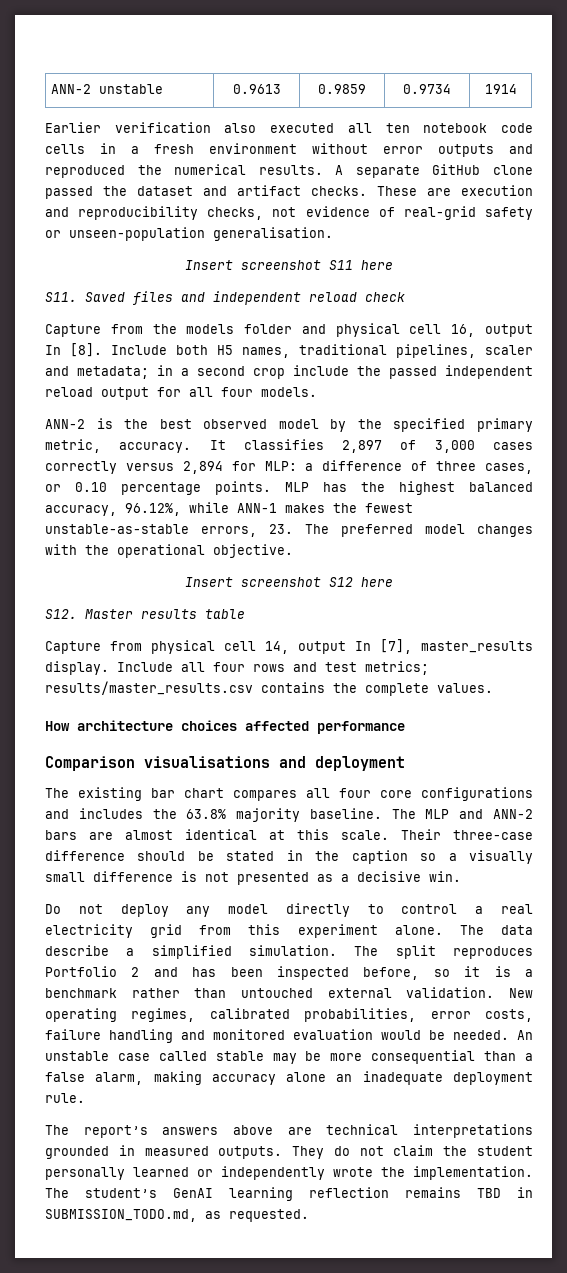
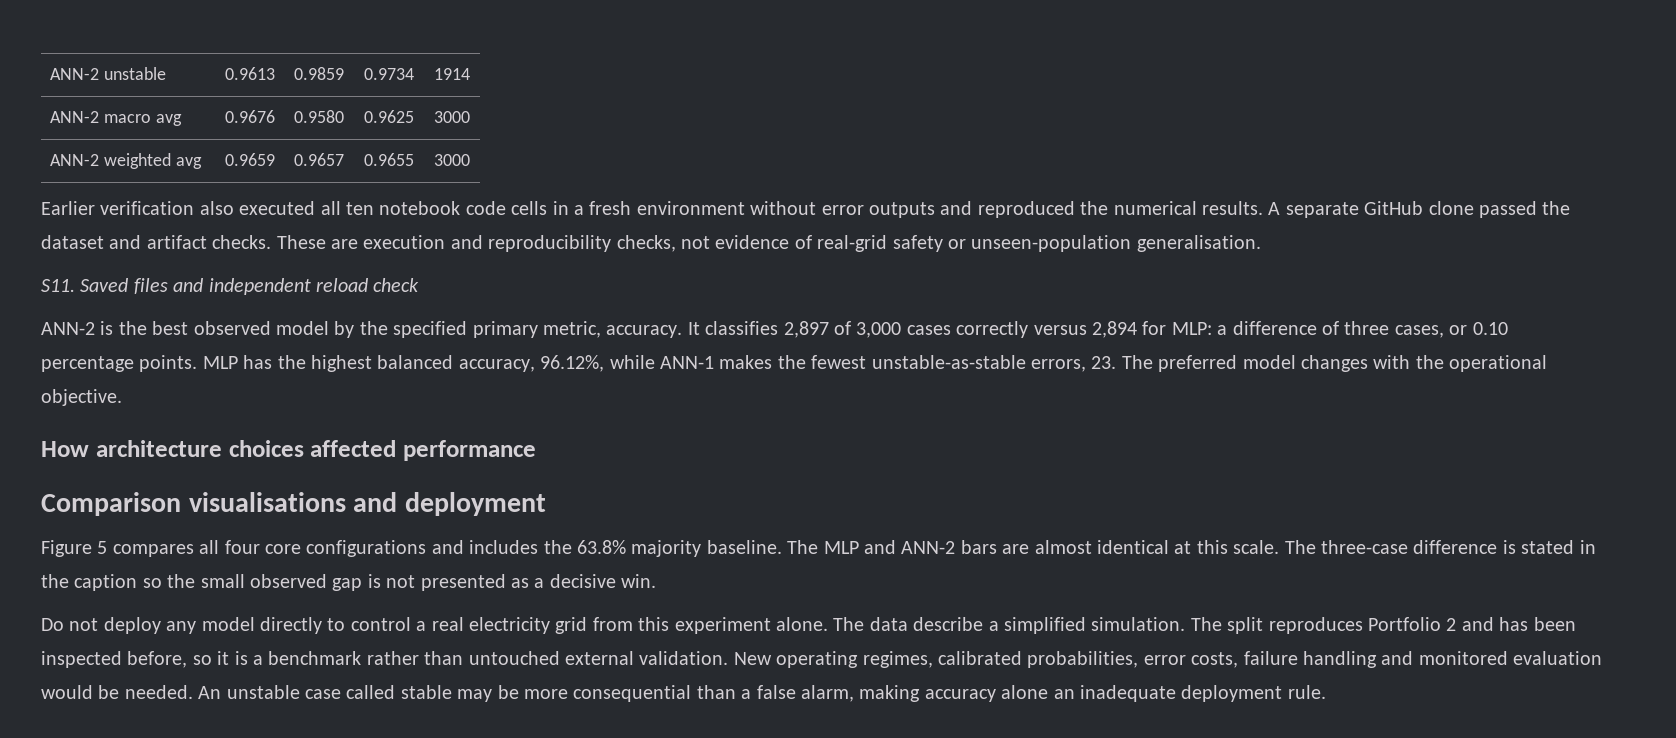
+ ANN-2 macro avg | 0.9676 | 0.9580 | 0.9625 | 3000
+ ANN-2 weighted avg | 0.9659 | 0.9657 | 0.9655 | 3000
- Insert screenshot S11 here
- Capture from the models folder and physical cell 16, output In [8]. Include both H5 names, traditional pipelines, scaler and metadata; in a second crop include the passed independent reload output for all four models.
- Insert screenshot S12 here
- S12. Master results table
- Capture from physical cell 14, output In [7], master_results display. Include all four rows and test metrics; results/master_results.csv contains the complete values.
- The existing bar chart compares all four core configurations and includes the 63.8% majority baseline.
+ Figure 5 compares all four core configurations and includes the 63.8% majority baseline.
- Their three-case difference should be stated in the caption so a visually small difference is not presented as a decisive win.
+ The three-case difference is stated in the caption so the small observed gap is not presented as a decisive win.
- The report’s answers above are technical interpretations grounded in measured outputs. They do not claim the student personally learned or independently wrote the implementation. The student’s GenAI learning reflection remains TBD in SUBMISSION_TODO.md, as requested.

